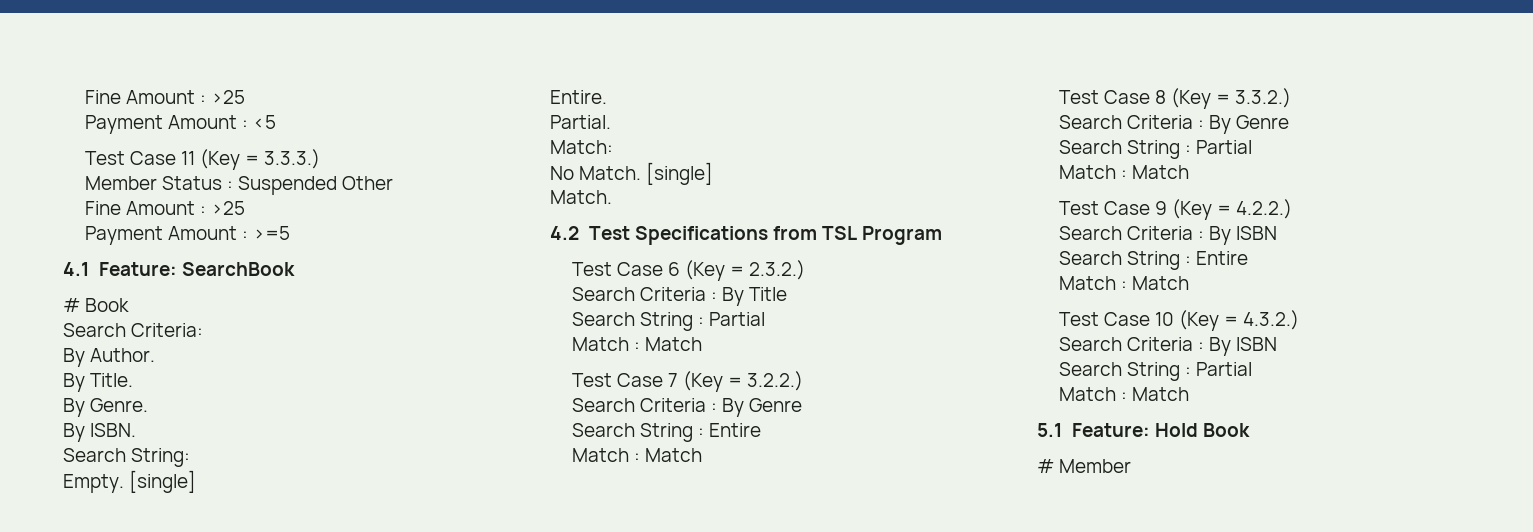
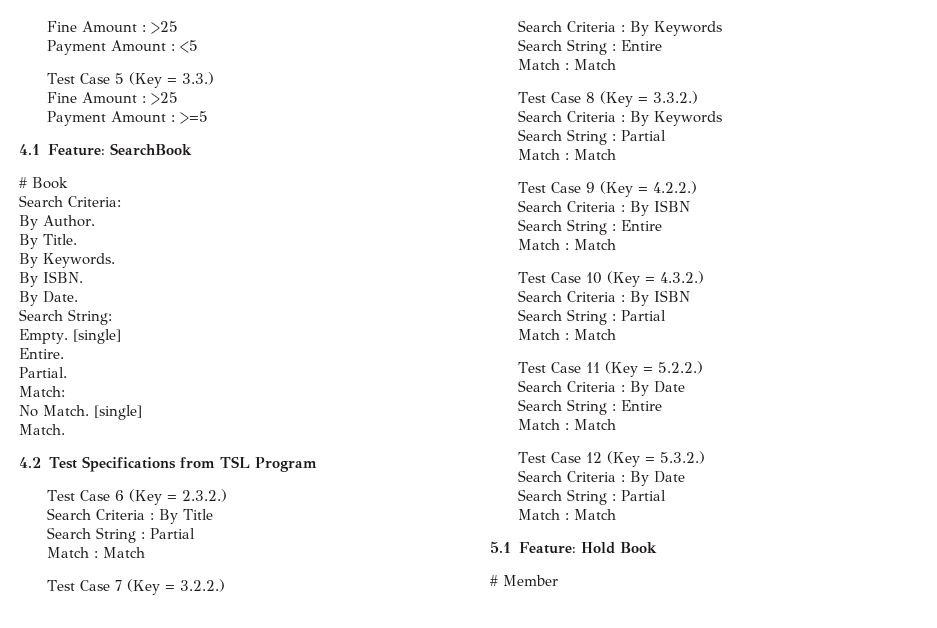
- Test Case 11 (Key = 3.3.3.)
- Member Status : Suspended Other
+ Test Case 5 (Key = 3.3.)
- By Genre.
+ By Keywords.
+ By Date.
  Test Case 7 (Key = 3.2.2.)
- Search Criteria : By Genre
+ Search Criteria : By Keywords
  Test Case 8 (Key = 3.3.2.)
- Search Criteria : By Genre
+ Search Criteria : By Keywords
+ Test Case 11 (Key = 5.2.2.)
+ Search Criteria : By Date
+ Search String : Entire
+ Match : Match
+ Test Case 12 (Key = 5.3.2.)
+ Search Criteria : By Date
+ Search String : Partial
+ Match : Match

